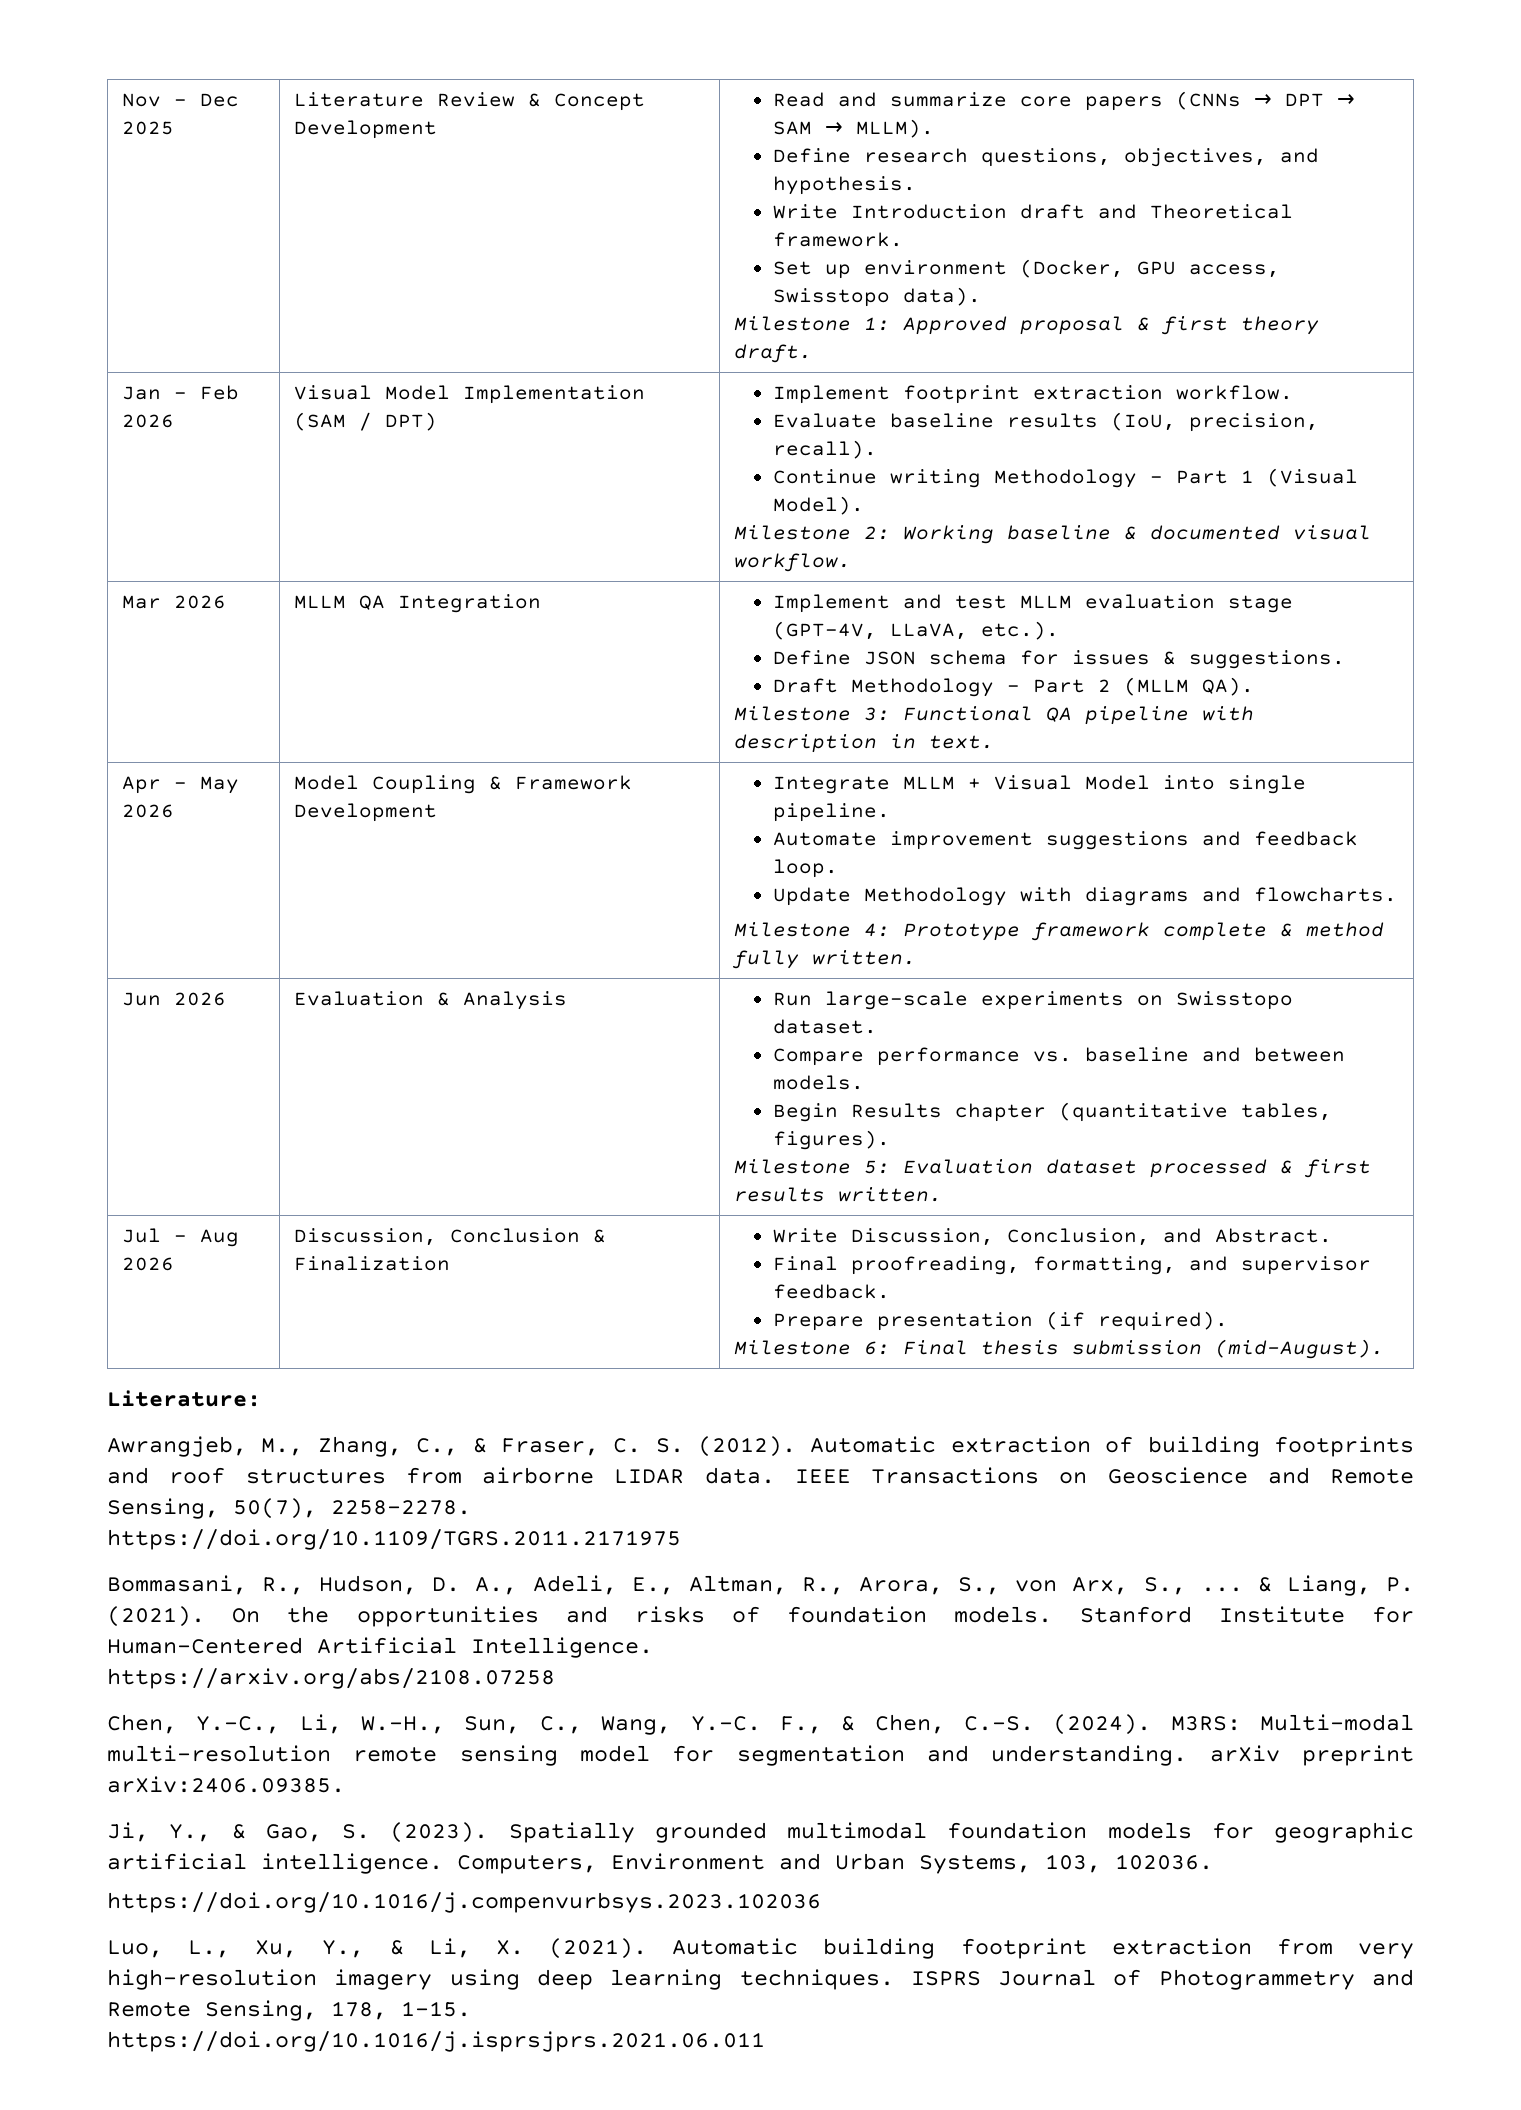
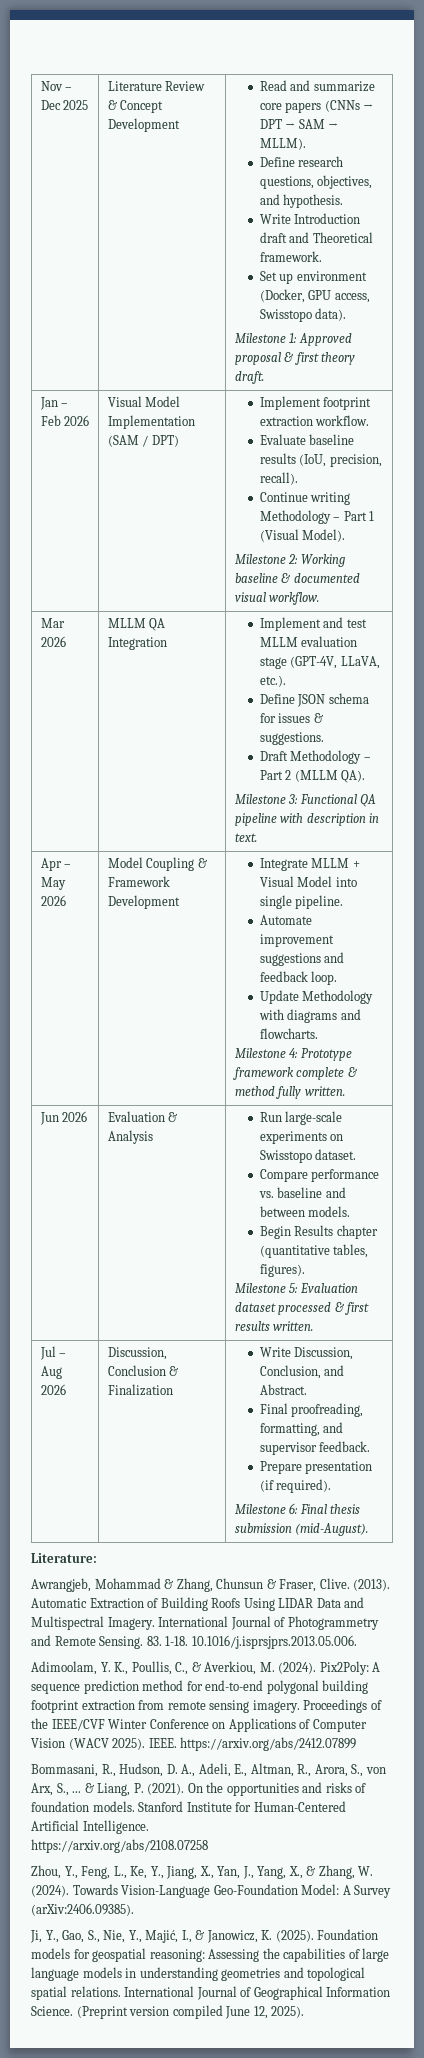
- Awrangjeb, M., Zhang, C., & Fraser, C. S. (2012). Automatic extraction of building footprints and roof structures from airborne LIDAR data. IEEE Transactions on Geoscience and Remote Sensing, 50(7), 2258–2278.
- https://doi.org/10.1109/TGRS.2011.2171975
+ Awrangjeb, Mohammad & Zhang, Chunsun & Fraser, Clive. (2013). Automatic Extraction of Building Roofs Using LIDAR Data and Multispectral Imagery. International Journal of Photogrammetry and Remote Sensing. 83. 1-18. 10.1016/j.isprsjprs.2013.05.006.
+ Adimoolam, Y. K., Poullis, C., & Averkiou, M. (2024). Pix2Poly: A sequence prediction method for end-to-end polygonal building footprint extraction from remote sensing imagery. Proceedings of the IEEE/CVF Winter Conference on Applications of Computer Vision (WACV 2025). IEEE. https://arxiv.org/abs/2412.07899
- Chen, Y.-C., Li, W.-H., Sun, C., Wang, Y.-C. F., & Chen, C.-S. (2024). M3RS: Multi-modal multi-resolution remote sensing model for segmentation and understanding. arXiv preprint arXiv:2406.09385.
- Ji, Y., & Gao, S. (2023). Spatially grounded multimodal foundation models for geographic artificial intelligence. Computers, Environment and Urban Systems, 103, 102036.
- https://doi.org/10.1016/j.compenvurbsys.2023.102036
- Luo, L., Xu, Y., & Li, X. (2021). Automatic building footprint extraction from very high-resolution imagery using deep learning techniques. ISPRS Journal of Photogrammetry and Remote Sensing, 178, 1–15.
- https://doi.org/10.1016/j.isprsjprs.2021.06.011
+ Zhou, Y., Feng, L., Ke, Y., Jiang, X., Yan, J., Yang, X., & Zhang, W. (2024). Towards Vision-Language Geo-Foundation Model: A Survey (arXiv:2406.09385).
+ Ji, Y., Gao, S., Nie, Y., Majić, I., & Janowicz, K. (2025). Foundation models for geospatial reasoning: Assessing the capabilities of large language models in understanding geometries and topological spatial relations. International Journal of Geographical Information Science. (Preprint version compiled June 12, 2025).

